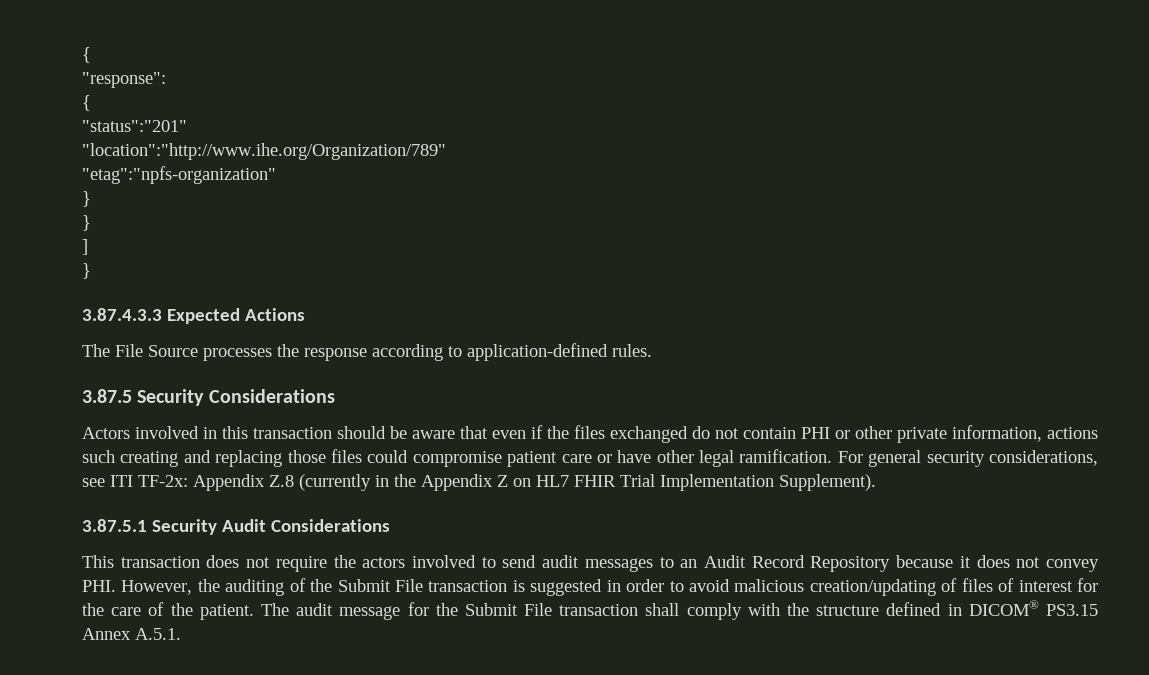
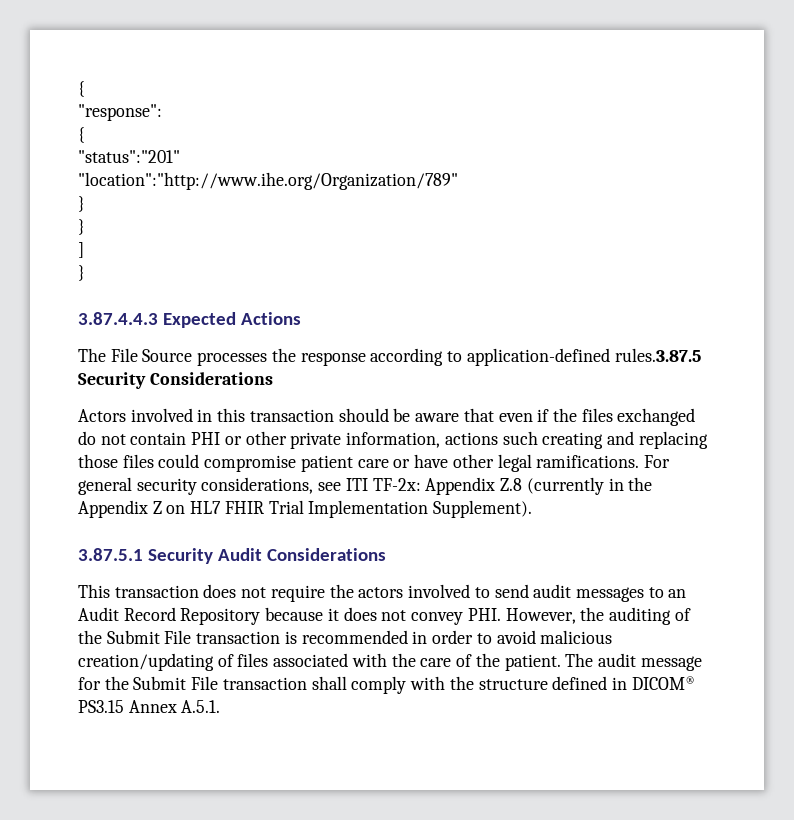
- "etag":"npfs-organization"
- 3.87.4.3.3 Expected Actions
+ 3.87.4.4.3 Expected Actions
- The File Source processes the response according to application-defined rules.
- 3.87.5 Security Considerations
+ The File Source processes the response according to application-defined rules.3.87.5 Security Considerations
- Actors involved in this transaction should be aware that even if the files exchanged do not contain PHI or other private information, actions such creating and replacing those files could compromise patient care or have other legal ramification.
+ Actors involved in this transaction should be aware that even if the files exchanged do not contain PHI or other private information, actions such creating and replacing those files could compromise patient care or have other legal ramifications.
- This transaction does not require the actors involved to send audit messages to an Audit Record Repository because it does not convey PHI. However, the auditing of the Submit File transaction is suggested in order to avoid malicious creation/updating of files of interest for the care of the patient.
+ This transaction does not require the actors involved to send audit messages to an Audit Record Repository because it does not convey PHI. However, the auditing of the Submit File transaction is recommended in order to avoid malicious creation/updating of files associated with the care of the patient.

